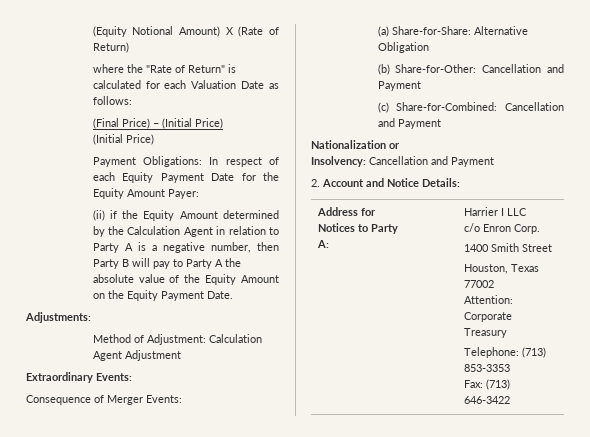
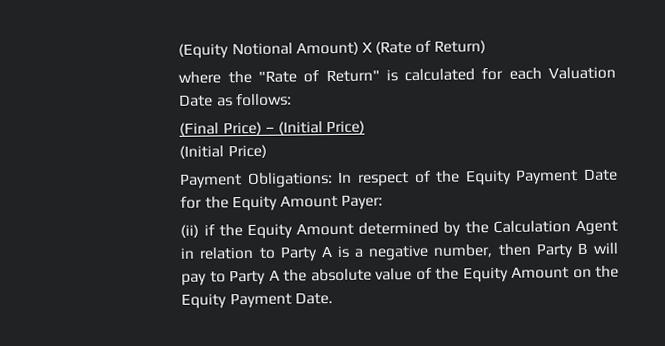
- Payment Obligations: In respect of each Equity Payment Date for the Equity Amount Payer:
+ Payment Obligations: In respect of the Equity Payment Date for the Equity Amount Payer:
- Adjustments:
- Method of Adjustment: Calculation Agent Adjustment
- Extraordinary Events:
- Consequence of Merger Events:
- (a) Share-for-Share: Alternative Obligation
- (b) Share-for-Other: Cancellation and Payment
- (c) Share-for-Combined: Cancellation and Payment
- Nationalization or
- Insolvency: Cancellation and Payment
- 2. Account and Notice Details:
- Address for Notices to Party A: | Harrier I LLC
- c/o Enron Corp.
- 1400 Smith Street
- Houston, Texas 77002
- Attention: Corporate Treasury
- Telephone: (713) 853-3353
- Fax: (713) 646-3422

